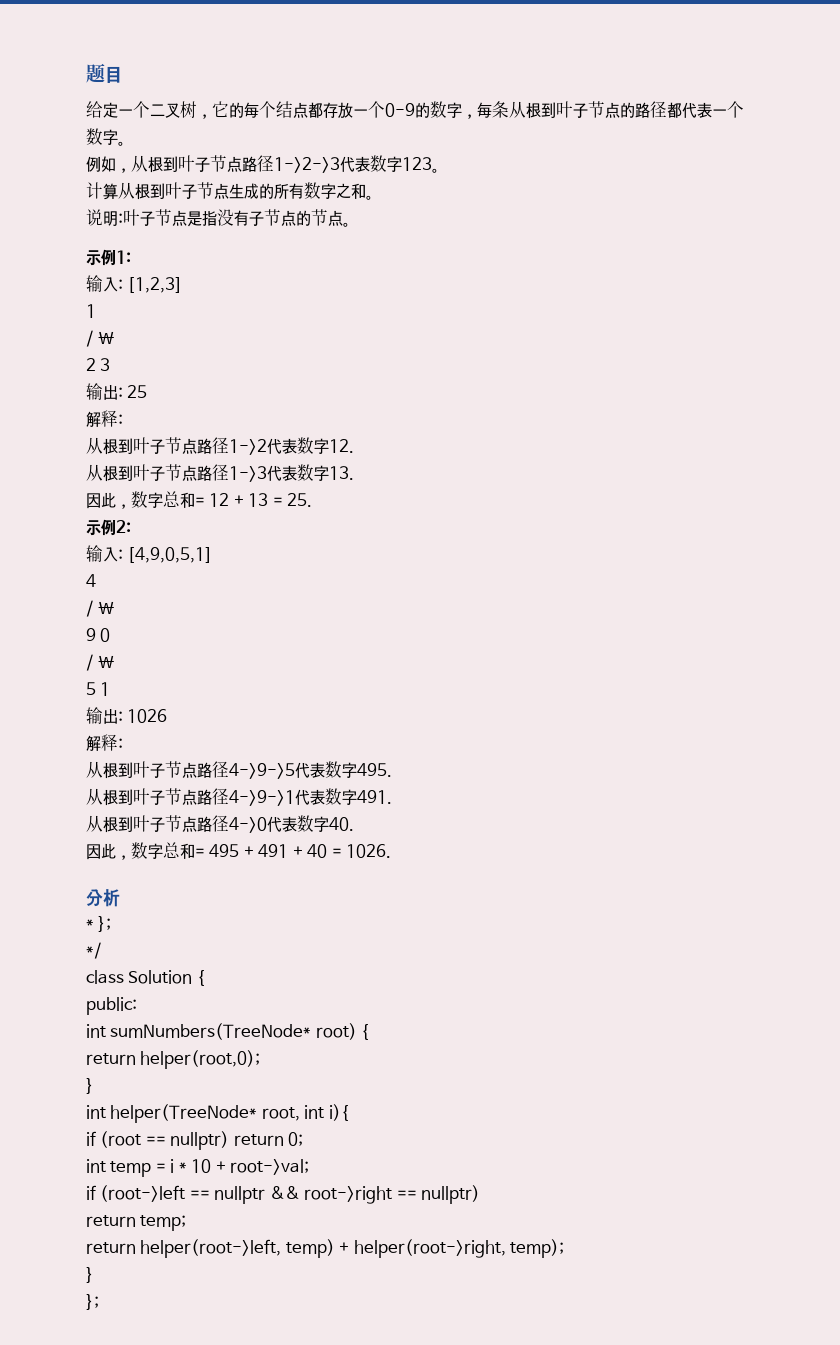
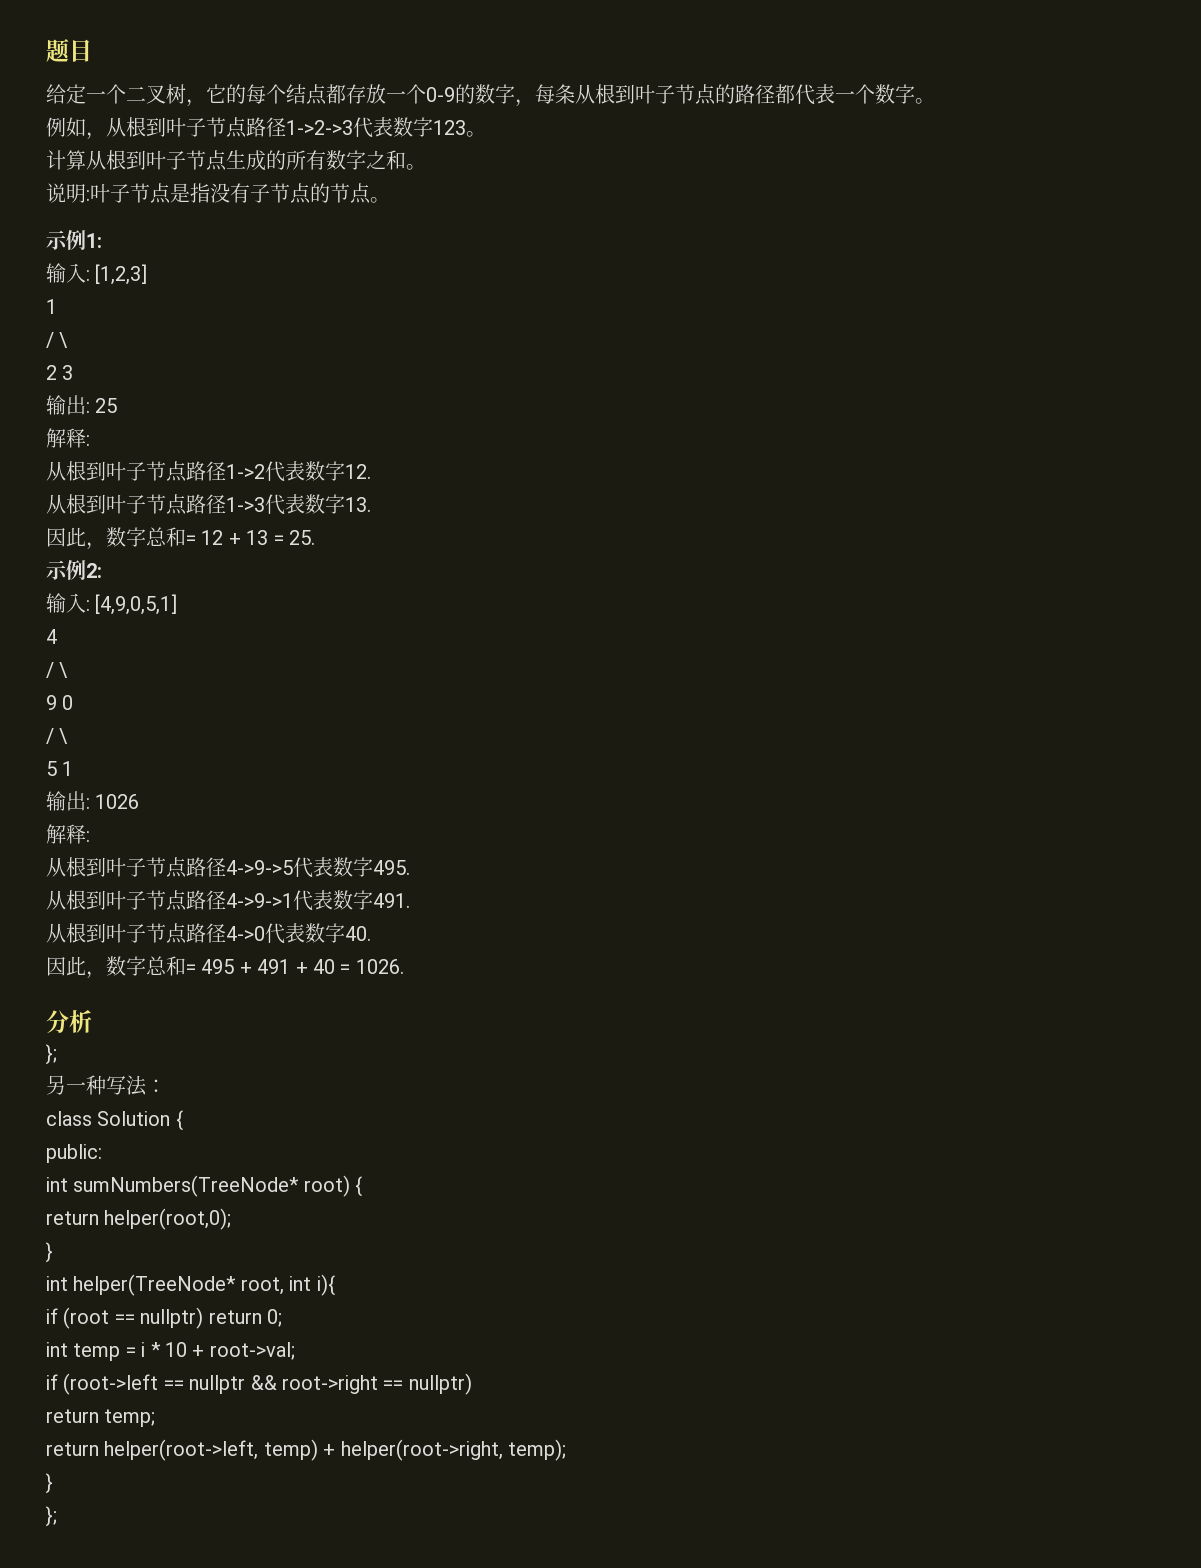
  分析
- * };
+ };
- */
+ 另一种写法：

